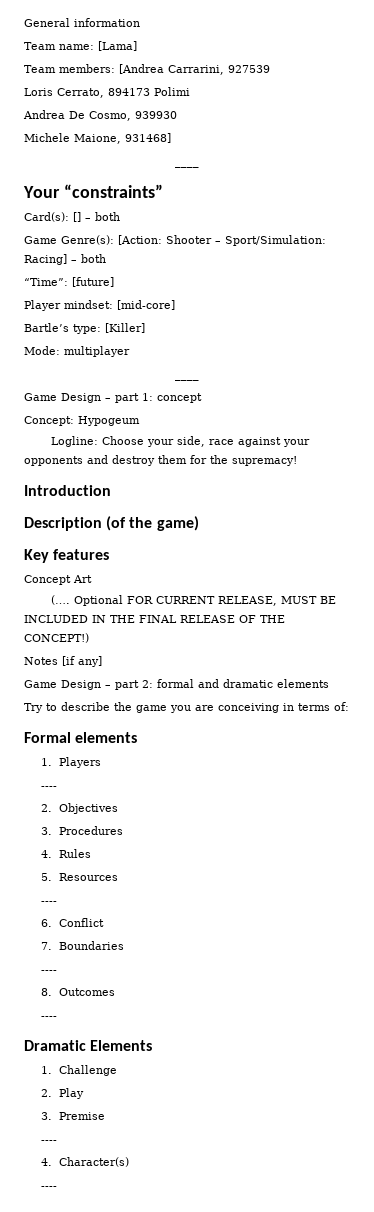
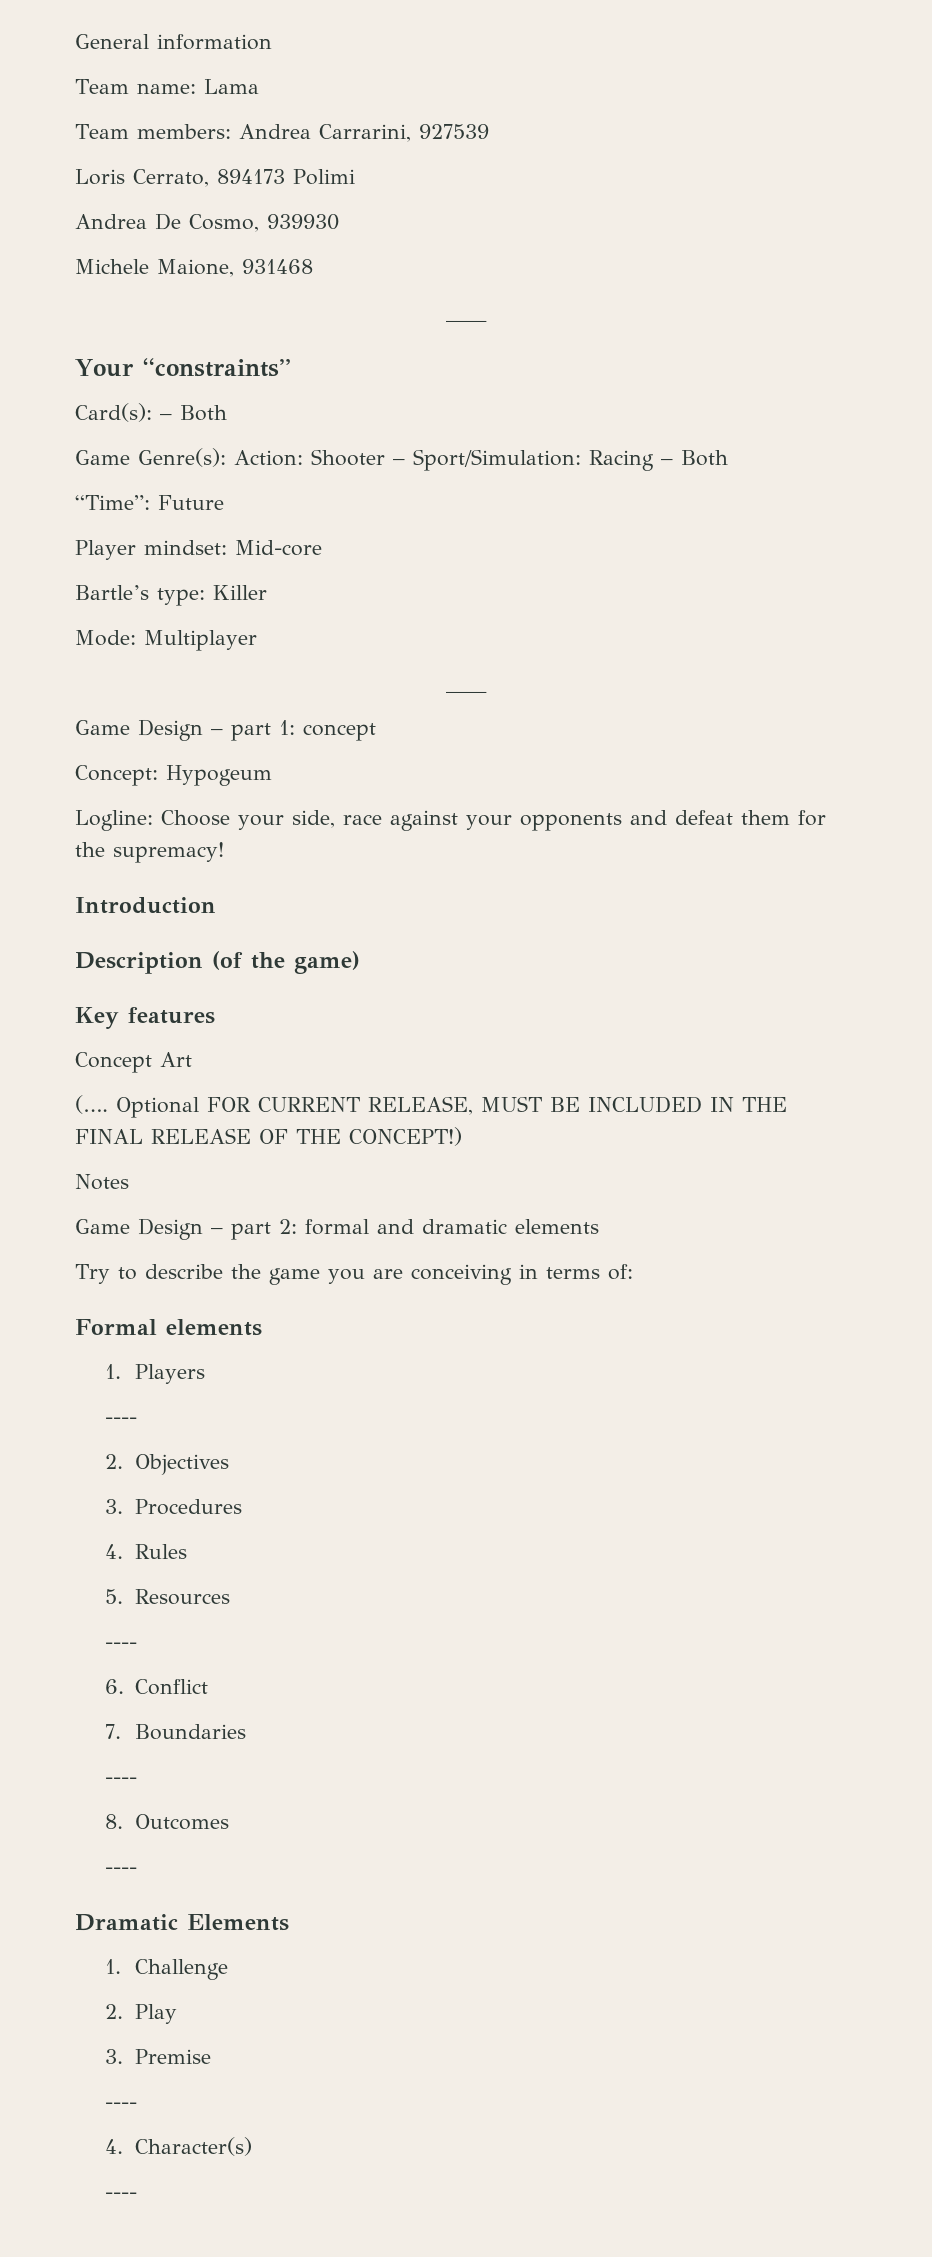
- Team name: [Lama]
+ Team name: Lama
- Team members: [Andrea Carrarini, 927539
+ Team members: Andrea Carrarini, 927539
- Michele Maione, 931468]
+ Michele Maione, 931468
- Card(s): [] – both
+ Card(s): – Both
- Game Genre(s): [Action: Shooter – Sport/Simulation: Racing] – both
+ Game Genre(s): Action: Shooter – Sport/Simulation: Racing – Both
- “Time”: [future]
+ “Time”: Future
- Player mindset: [mid-core]
+ Player mindset: Mid-core
- Bartle’s type: [Killer]
+ Bartle’s type: Killer
- Mode: multiplayer
+ Mode: Multiplayer
- Logline: Choose your side, race against your opponents and destroy them for the supremacy!
+ Logline: Choose your side, race against your opponents and defeat them for the supremacy!
- Notes [if any]
+ Notes

